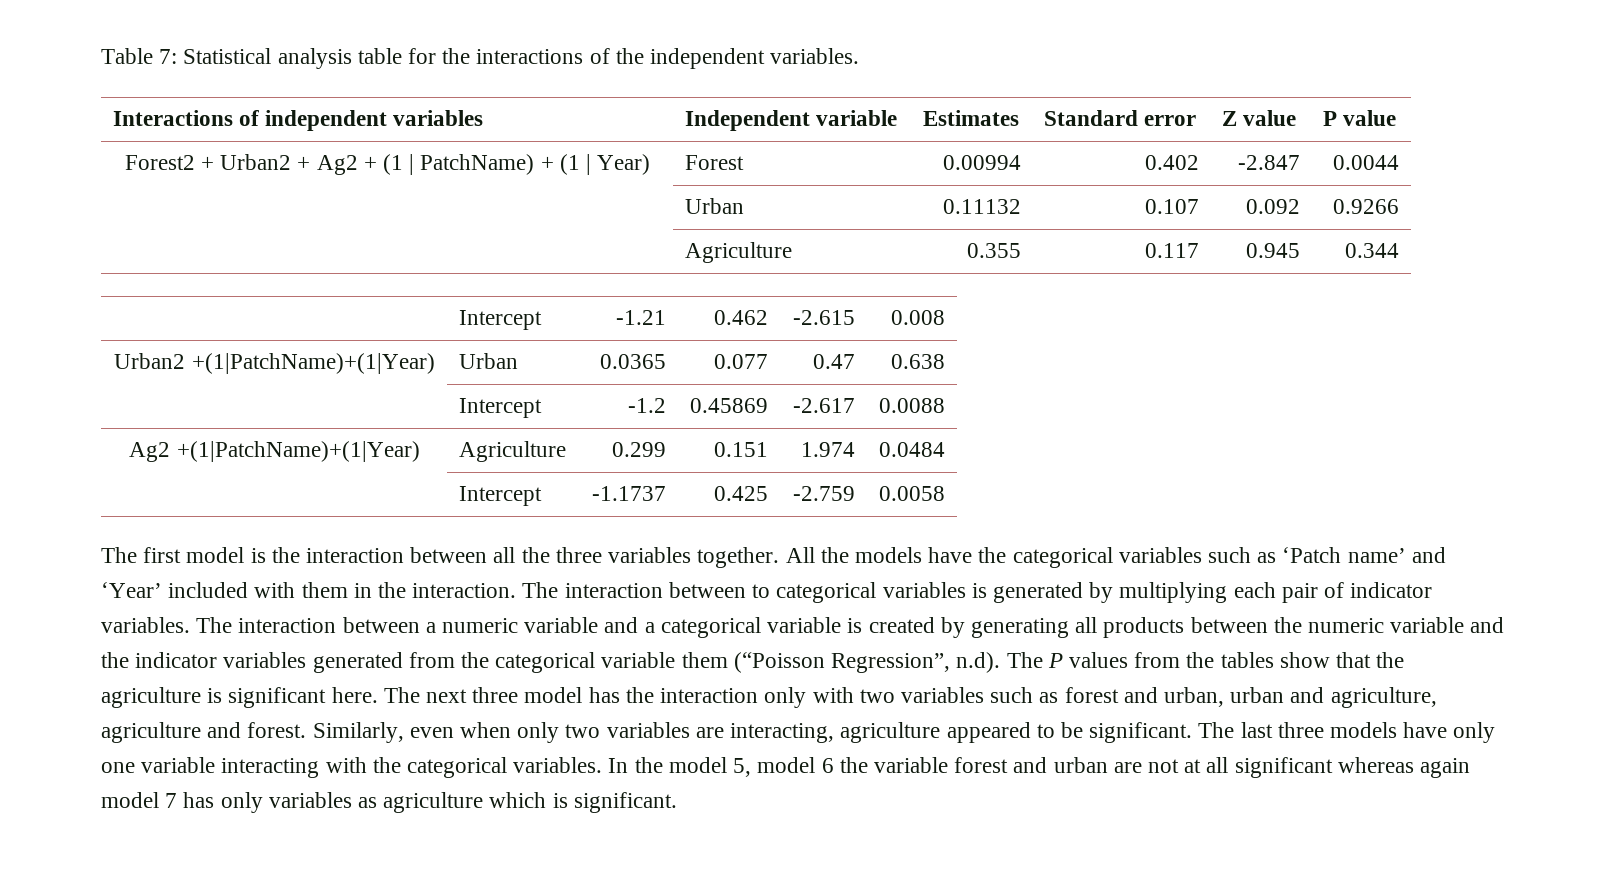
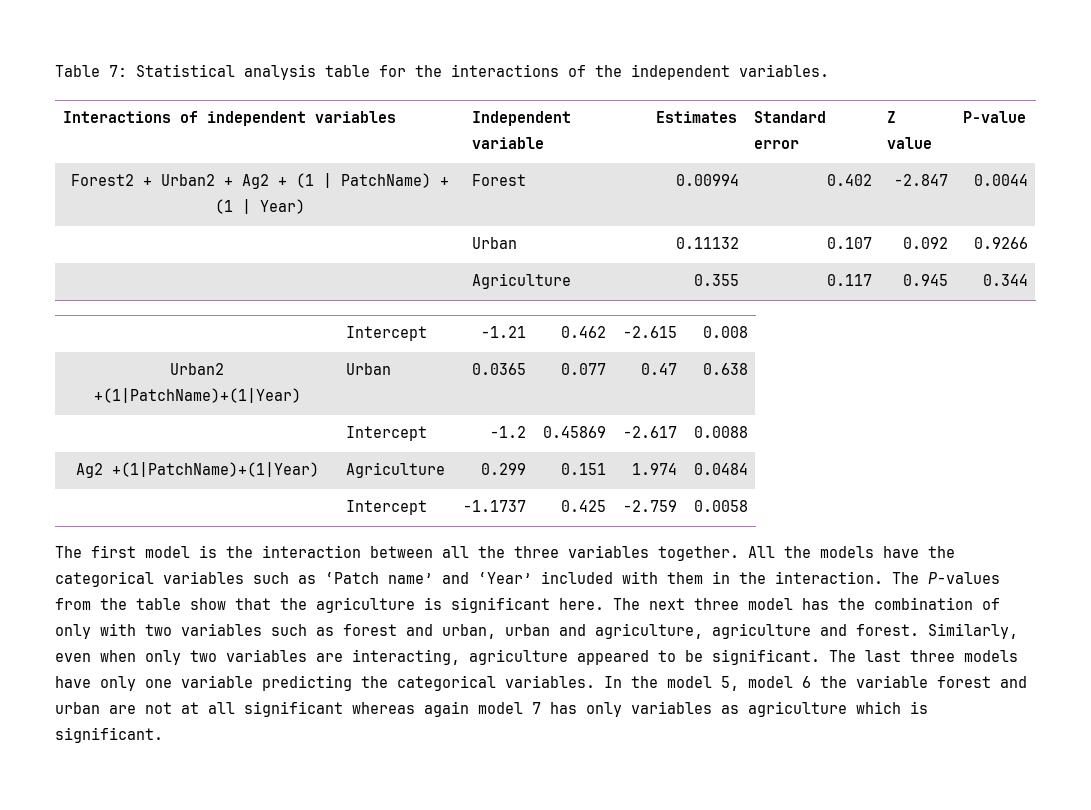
- Interactions of independent variables | Independent variable | Estimates | Standard error | Z value | P value
+ Interactions of independent variables | Independent variable | Estimates | Standard error | Z value | P-value
- The interaction between to categorical variables is generated by multiplying each pair of indicator variables. The interaction between a numeric variable and a categorical variable is created by generating all products between the numeric variable and the indicator variables generated from the categorical variable them (“Poisson Regression”, n.d). The P values from the tables show that the agriculture is significant here.
+ The P-values from the table show that the agriculture is significant here.
- The next three model has the interaction only with two variables such as forest and urban, urban and agriculture, agriculture and forest.
+ The next three model has the combination of only with two variables such as forest and urban, urban and agriculture, agriculture and forest.
- The last three models have only one variable interacting with the categorical variables.
+ The last three models have only one variable predicting the categorical variables.

